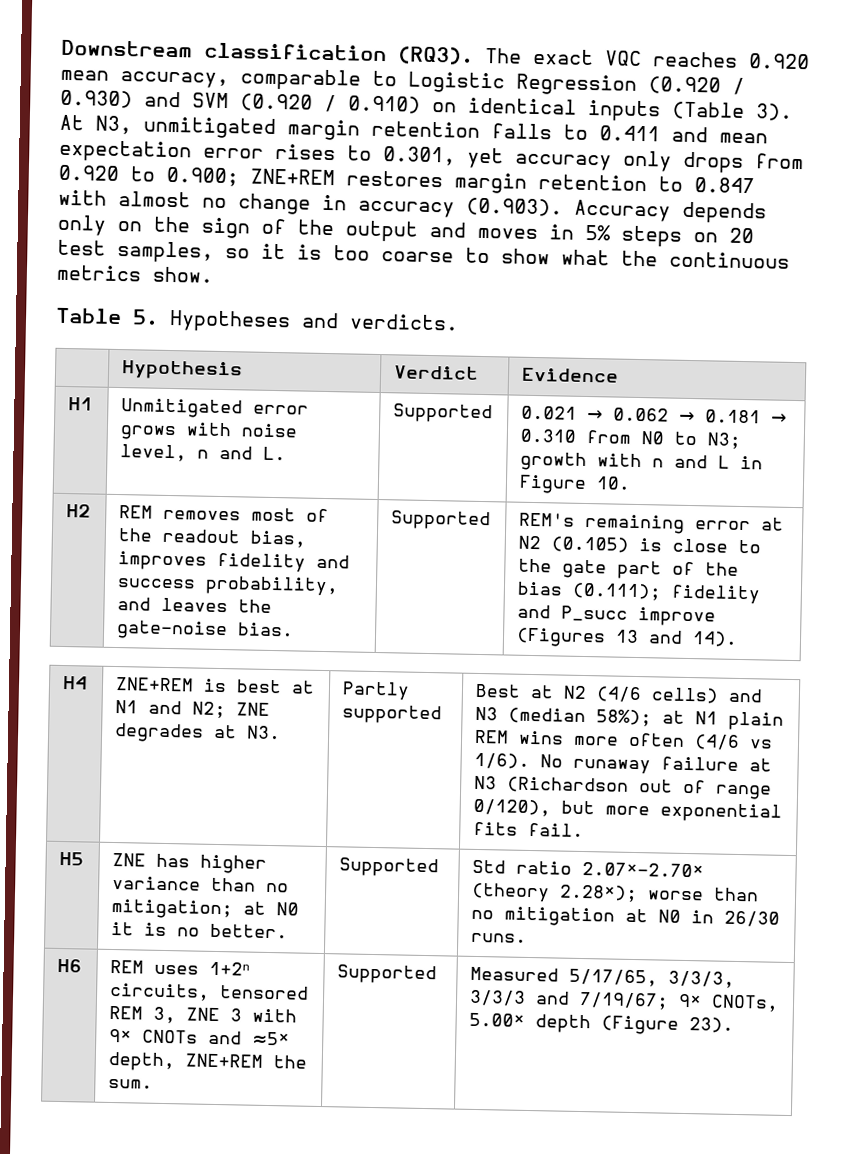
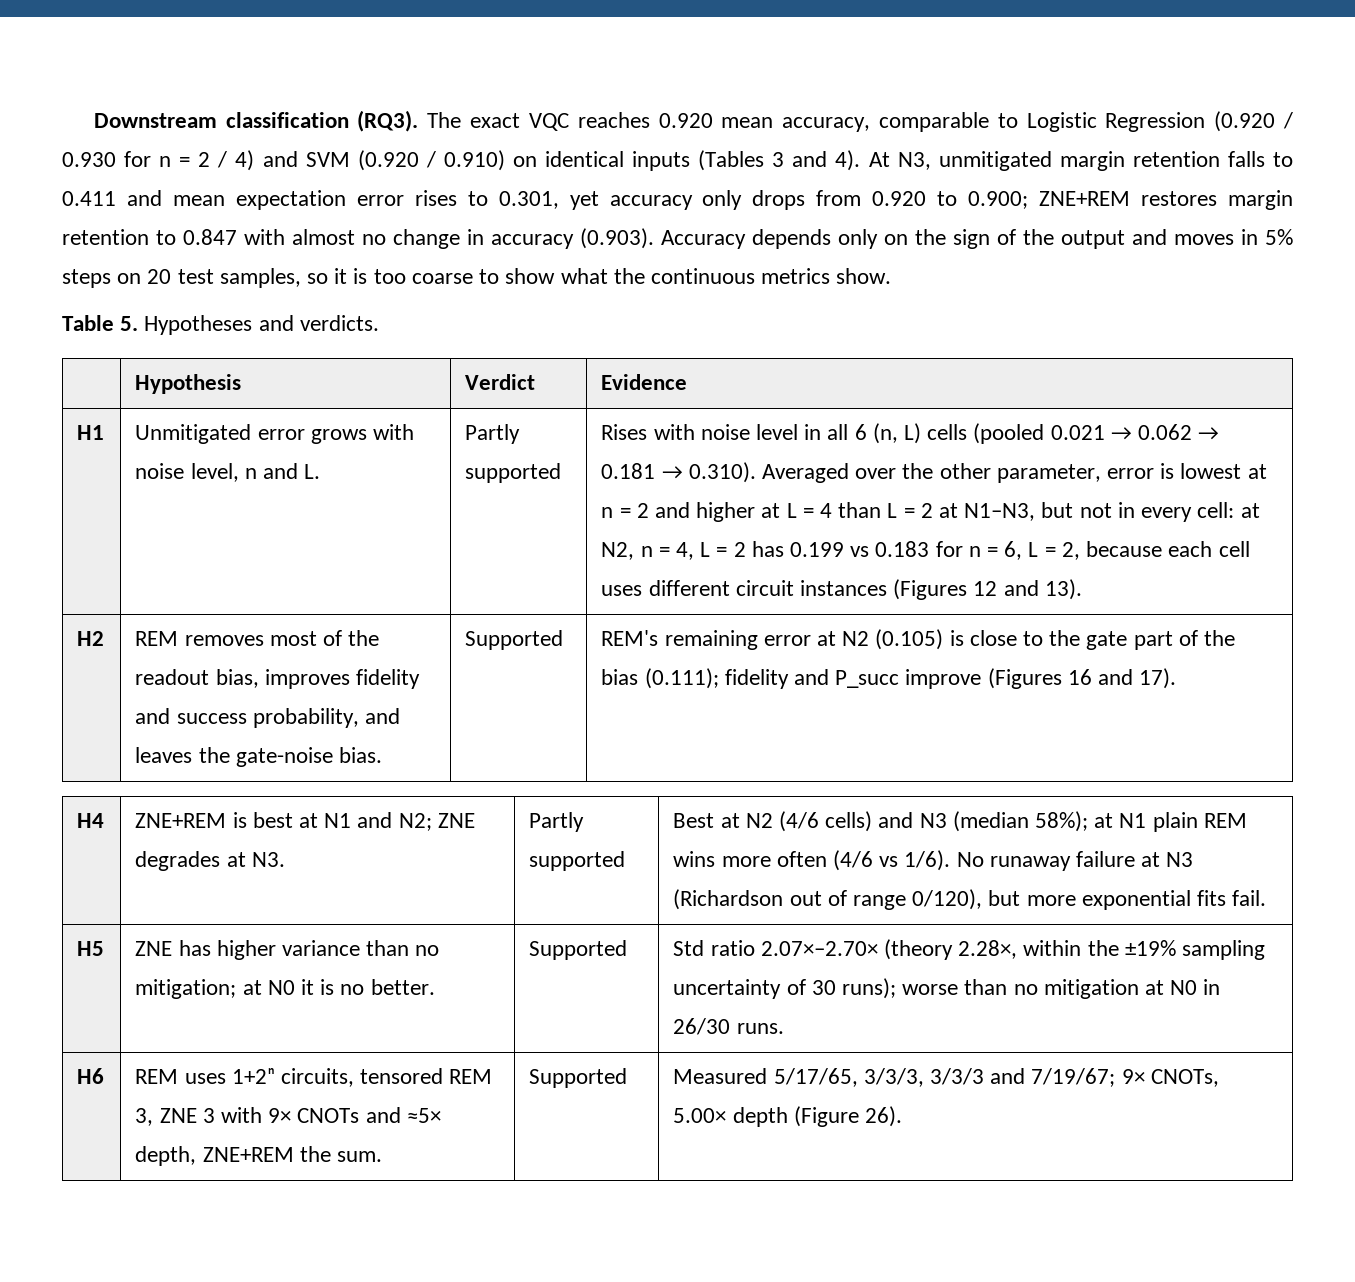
- The exact VQC reaches 0.920 mean accuracy, comparable to Logistic Regression (0.920 / 0.930) and SVM (0.920 / 0.910) on identical inputs (Table 3).
+ The exact VQC reaches 0.920 mean accuracy, comparable to Logistic Regression (0.920 / 0.930 for n = 2 / 4) and SVM (0.920 / 0.910) on identical inputs (Tables 3 and 4).
- Supported | 0.021 → 0.062 → 0.181 → 0.310 from N0 to N3; growth with n and L in Figure 10.
+ Partly supported | Rises with noise level in all 6 (n, L) cells (pooled 0.021 → 0.062 → 0.181 → 0.310). Averaged over the other parameter, error is lowest at n = 2 and higher at L = 4 than L = 2 at N1–N3, but not in every cell: at N2, n = 4, L = 2 has 0.199 vs 0.183 for n = 6, L = 2, because each cell uses different circuit instances (Figures 12 and 13).
- REM's remaining error at N2 (0.105) is close to the gate part of the bias (0.111); fidelity and P_succ improve (Figures 13 and 14).
+ REM's remaining error at N2 (0.105) is close to the gate part of the bias (0.111); fidelity and P_succ improve (Figures 16 and 17).
- H5 | ZNE has higher variance than no mitigation; at N0 it is no better. | Supported | Std ratio 2.07×–2.70× (theory 2.28×); worse than no mitigation at N0 in 26/30 runs.
+ H5 | ZNE has higher variance than no mitigation; at N0 it is no better. | Supported | Std ratio 2.07×–2.70× (theory 2.28×, within the ±19% sampling uncertainty of 30 runs); worse than no mitigation at N0 in 26/30 runs.
- H6 | REM uses 1+2ⁿ circuits, tensored REM 3, ZNE 3 with 9× CNOTs and ≈5× depth, ZNE+REM the sum. | Supported | Measured 5/17/65, 3/3/3, 3/3/3 and 7/19/67; 9× CNOTs, 5.00× depth (Figure 23).
+ H6 | REM uses 1+2ⁿ circuits, tensored REM 3, ZNE 3 with 9× CNOTs and ≈5× depth, ZNE+REM the sum. | Supported | Measured 5/17/65, 3/3/3, 3/3/3 and 7/19/67; 9× CNOTs, 5.00× depth (Figure 26).

